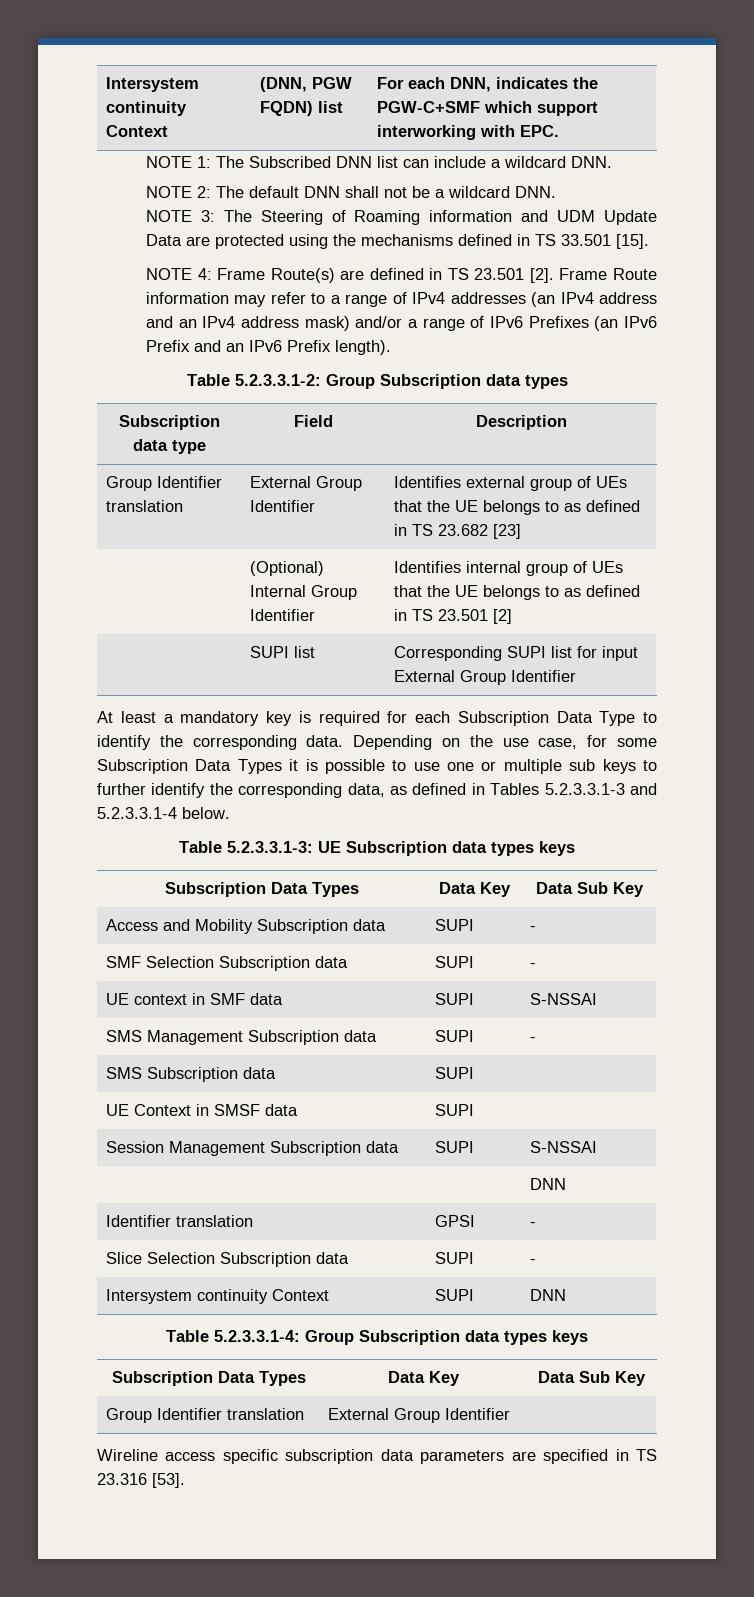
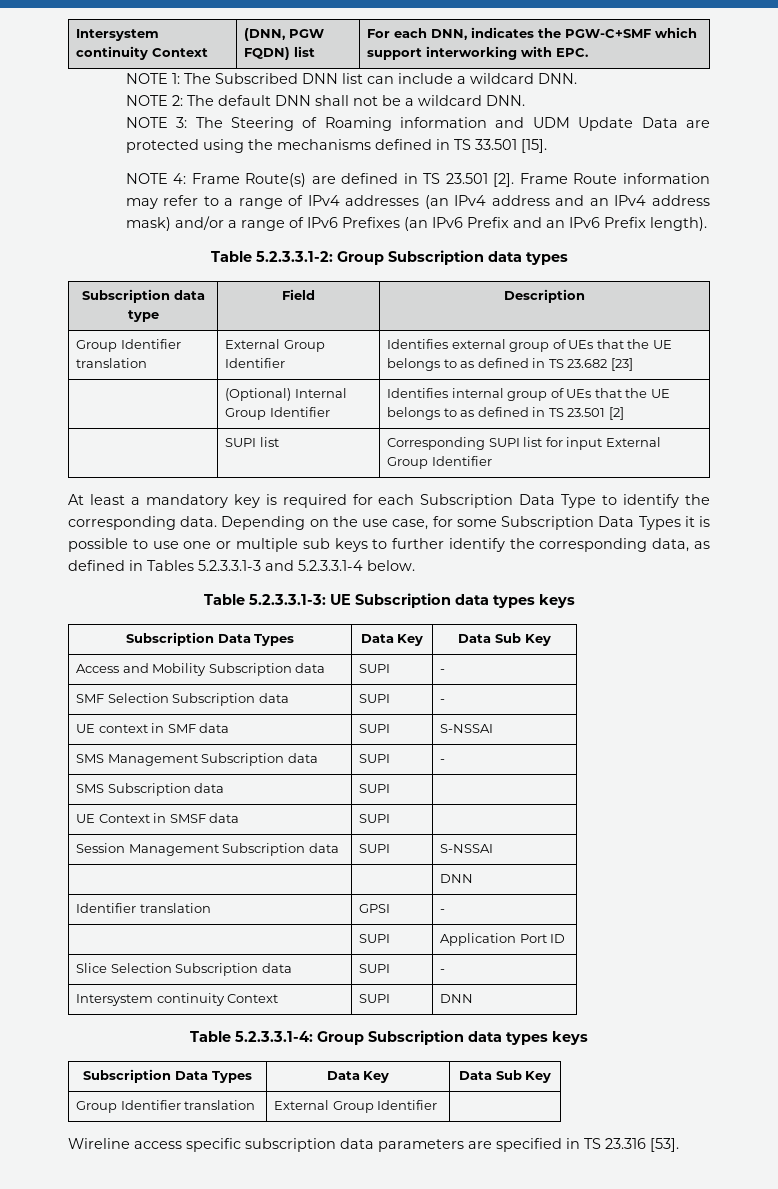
+ | SUPI | Application Port ID

